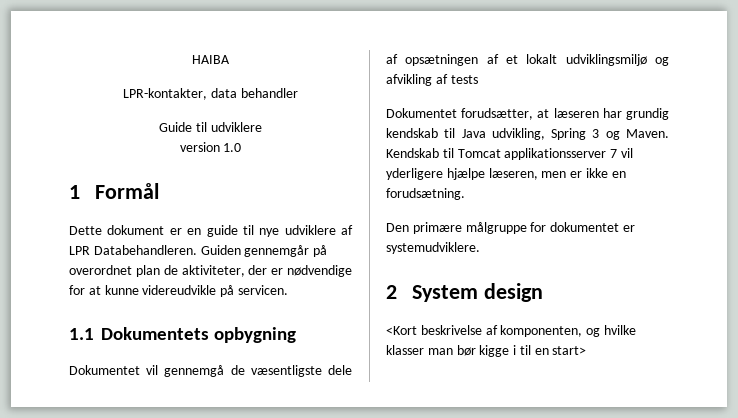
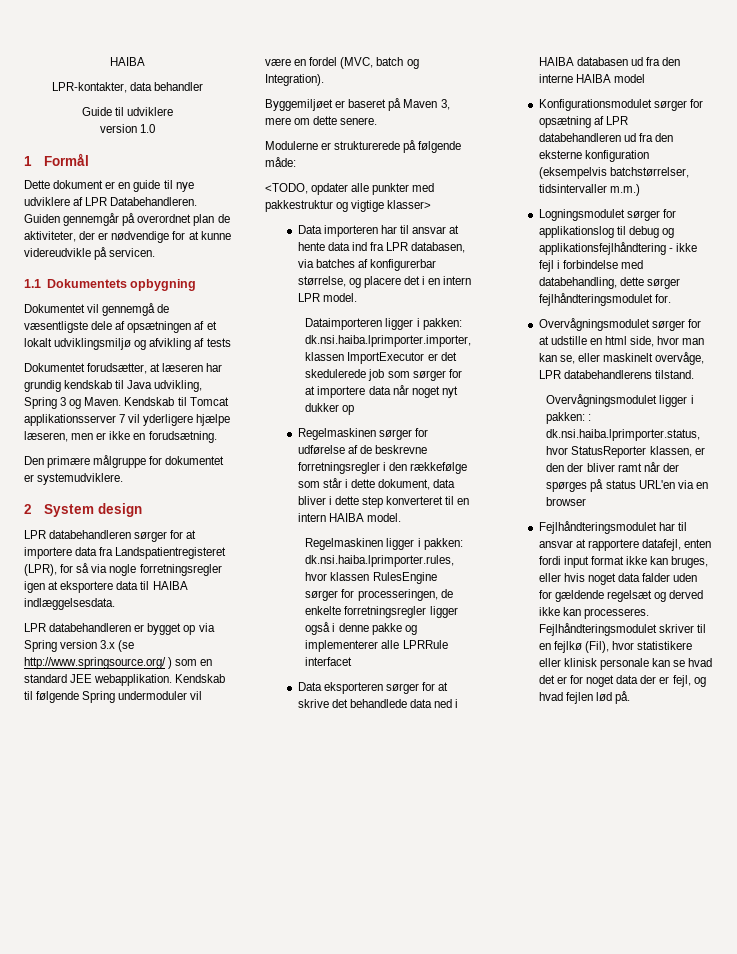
- <Kort beskrivelse af komponenten, og hvilke klasser man bør kigge i til en start>
+ LPR databehandleren sørger for at importere data fra Landspatientregisteret (LPR), for så via nogle forretningsregler igen at eksportere data til HAIBA indlæggelsesdata.
+ LPR databehandleren er bygget op via Spring version 3.x (se http://www.springsource.org/ ) som en standard JEE webapplikation. Kendskab til følgende Spring undermoduler vil være en fordel (MVC, batch og Integration).
+ Byggemiljøet er baseret på Maven 3, mere om dette senere.
+ Modulerne er strukturerede på følgende måde:
+ <TODO, opdater alle punkter med pakkestruktur og vigtige klasser>
+ Data importeren har til ansvar at hente data ind fra LPR databasen, via batches af konfigurerbar størrelse, og placere det i en intern LPR model.
+ Dataimporteren ligger i pakken: dk.nsi.haiba.lprimporter.importer, klassen ImportExecutor er det skedulerede job som sørger for at importere data når noget nyt dukker op
+ Regelmaskinen sørger for udførelse af de beskrevne forretningsregler i den rækkefølge som står i dette dokument, data bliver i dette step konverteret til en intern HAIBA model.
+ Regelmaskinen ligger i pakken: dk.nsi.haiba.lprimporter.rules, hvor klassen RulesEngine sørger for processeringen, de enkelte forretningsregler ligger også i denne pakke og implementerer alle LPRRule interfacet
+ Data eksporteren sørger for at skrive det behandlede data ned i HAIBA databasen ud fra den interne HAIBA model
+ Konfigurationsmodulet sørger for opsætning af LPR databehandleren ud fra den eksterne konfiguration (eksempelvis batchstørrelser, tidsintervaller m.m.)
+ Logningsmodulet sørger for applikationslog til debug og applikationsfejlhåndtering - ikke fejl i forbindelse med databehandling, dette sørger fejlhåndteringsmodulet for.
+ Overvågningsmodulet sørger for at udstille en html side, hvor man kan se, eller maskinelt overvåge, LPR databehandlerens tilstand.
+ Overvågningsmodulet ligger i pakken: : dk.nsi.haiba.lprimporter.status, hvor StatusReporter klassen, er den der bliver ramt når der spørges på status URL'en via en browser
+ Fejlhåndteringsmodulet har til ansvar at rapportere datafejl, enten fordi input format ikke kan bruges, eller hvis noget data falder uden for gældende regelsæt og derved ikke kan processeres. Fejlhåndteringsmodulet skriver til en fejlkø (Fil), hvor statistikere eller klinisk personale kan se hvad det er for noget data der er fejl, og hvad fejlen lød på.

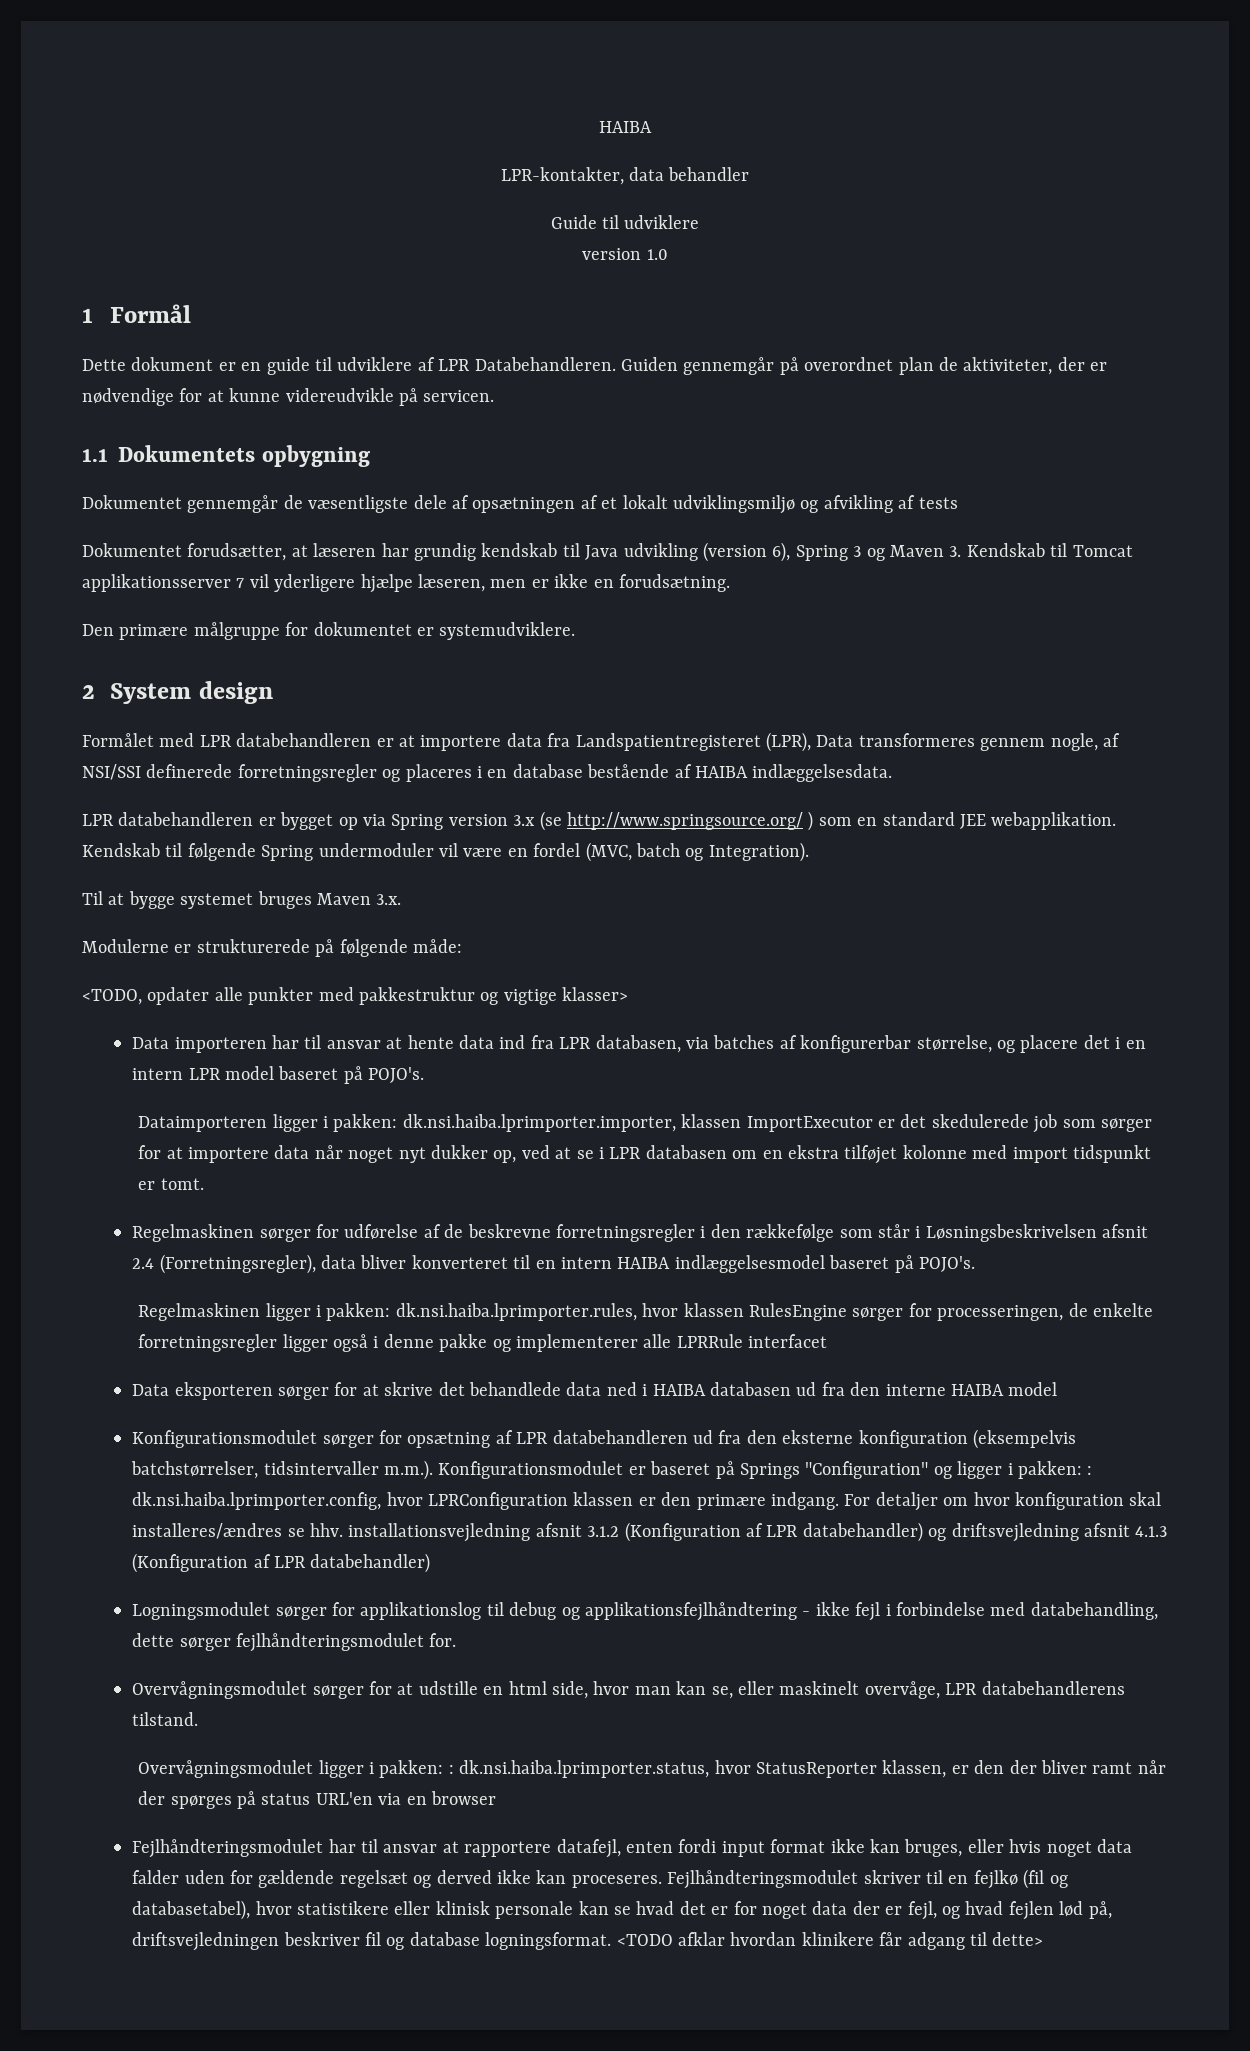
- Dette dokument er en guide til nye udviklere af LPR Databehandleren.
+ Dette dokument er en guide til udviklere af LPR Databehandleren.
- Dokumentet vil gennemgå de væsentligste dele af opsætningen af et lokalt udviklingsmiljø og afvikling af tests
+ Dokumentet gennemgår de væsentligste dele af opsætningen af et lokalt udviklingsmiljø og afvikling af tests
- Dokumentet forudsætter, at læseren har grundig kendskab til Java udvikling, Spring 3 og Maven. Kendskab til Tomcat applikationsserver 7 vil yderligere hjælpe læseren, men er ikke en forudsætning.
+ Dokumentet forudsætter, at læseren har grundig kendskab til Java udvikling (version 6), Spring 3 og Maven 3. Kendskab til Tomcat applikationsserver 7 vil yderligere hjælpe læseren, men er ikke en forudsætning.
- LPR databehandleren sørger for at importere data fra Landspatientregisteret (LPR), for så via nogle forretningsregler igen at eksportere data til HAIBA indlæggelsesdata.
+ Formålet med LPR databehandleren er at importere data fra Landspatientregisteret (LPR), Data transformeres gennem nogle, af NSI/SSI definerede forretningsregler og placeres i en database bestående af HAIBA indlæggelsesdata.
- Byggemiljøet er baseret på Maven 3, mere om dette senere.
+ Til at bygge systemet bruges Maven 3.x.
- Data importeren har til ansvar at hente data ind fra LPR databasen, via batches af konfigurerbar størrelse, og placere det i en intern LPR model.
+ Data importeren har til ansvar at hente data ind fra LPR databasen, via batches af konfigurerbar størrelse, og placere det i en intern LPR model baseret på POJO's.
- Dataimporteren ligger i pakken: dk.nsi.haiba.lprimporter.importer, klassen ImportExecutor er det skedulerede job som sørger for at importere data når noget nyt dukker op
+ Dataimporteren ligger i pakken: dk.nsi.haiba.lprimporter.importer, klassen ImportExecutor er det skedulerede job som sørger for at importere data når noget nyt dukker op, ved at se i LPR databasen om en ekstra tilføjet kolonne med import tidspunkt er tomt.
- Regelmaskinen sørger for udførelse af de beskrevne forretningsregler i den rækkefølge som står i dette dokument, data bliver i dette step konverteret til en intern HAIBA model.
+ Regelmaskinen sørger for udførelse af de beskrevne forretningsregler i den rækkefølge som står i Løsningsbeskrivelsen afsnit 2.4 (Forretningsregler), data bliver konverteret til en intern HAIBA indlæggelsesmodel baseret på POJO's.
- Konfigurationsmodulet sørger for opsætning af LPR databehandleren ud fra den eksterne konfiguration (eksempelvis batchstørrelser, tidsintervaller m.m.)
+ Konfigurationsmodulet sørger for opsætning af LPR databehandleren ud fra den eksterne konfiguration (eksempelvis batchstørrelser, tidsintervaller m.m.). Konfigurationsmodulet er baseret på Springs "Configuration" og ligger i pakken: : dk.nsi.haiba.lprimporter.config, hvor LPRConfiguration klassen er den primære indgang. For detaljer om hvor konfiguration skal installeres/ændres se hhv. installationsvejledning afsnit 3.1.2 (Konfiguration af LPR databehandler) og driftsvejledning afsnit 4.1.3 (Konfiguration af LPR databehandler)
- Fejlhåndteringsmodulet har til ansvar at rapportere datafejl, enten fordi input format ikke kan bruges, eller hvis noget data falder uden for gældende regelsæt og derved ikke kan processeres.
+ Fejlhåndteringsmodulet har til ansvar at rapportere datafejl, enten fordi input format ikke kan bruges, eller hvis noget data falder uden for gældende regelsæt og derved ikke kan proceseres.
- Fejlhåndteringsmodulet skriver til en fejlkø (Fil), hvor statistikere eller klinisk personale kan se hvad det er for noget data der er fejl, og hvad fejlen lød på.
+ Fejlhåndteringsmodulet skriver til en fejlkø (fil og databasetabel), hvor statistikere eller klinisk personale kan se hvad det er for noget data der er fejl, og hvad fejlen lød på, driftsvejledningen beskriver fil og database logningsformat. <TODO afklar hvordan klinikere får adgang til dette>

